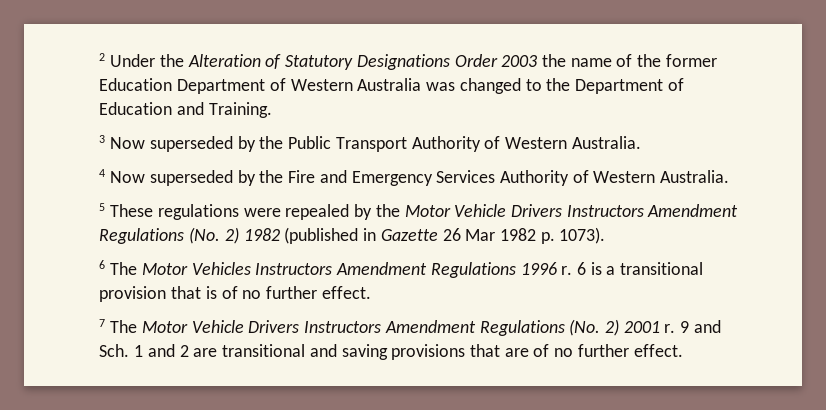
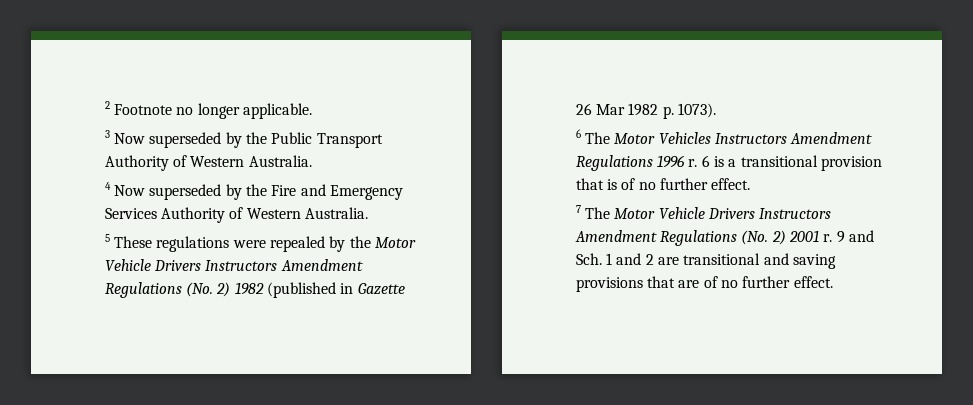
- 2 Under the Alteration of Statutory Designations Order 2003 the name of the former Education Department of Western Australia was changed to the Department of Education and Training.
+ 2 Footnote no longer applicable.

